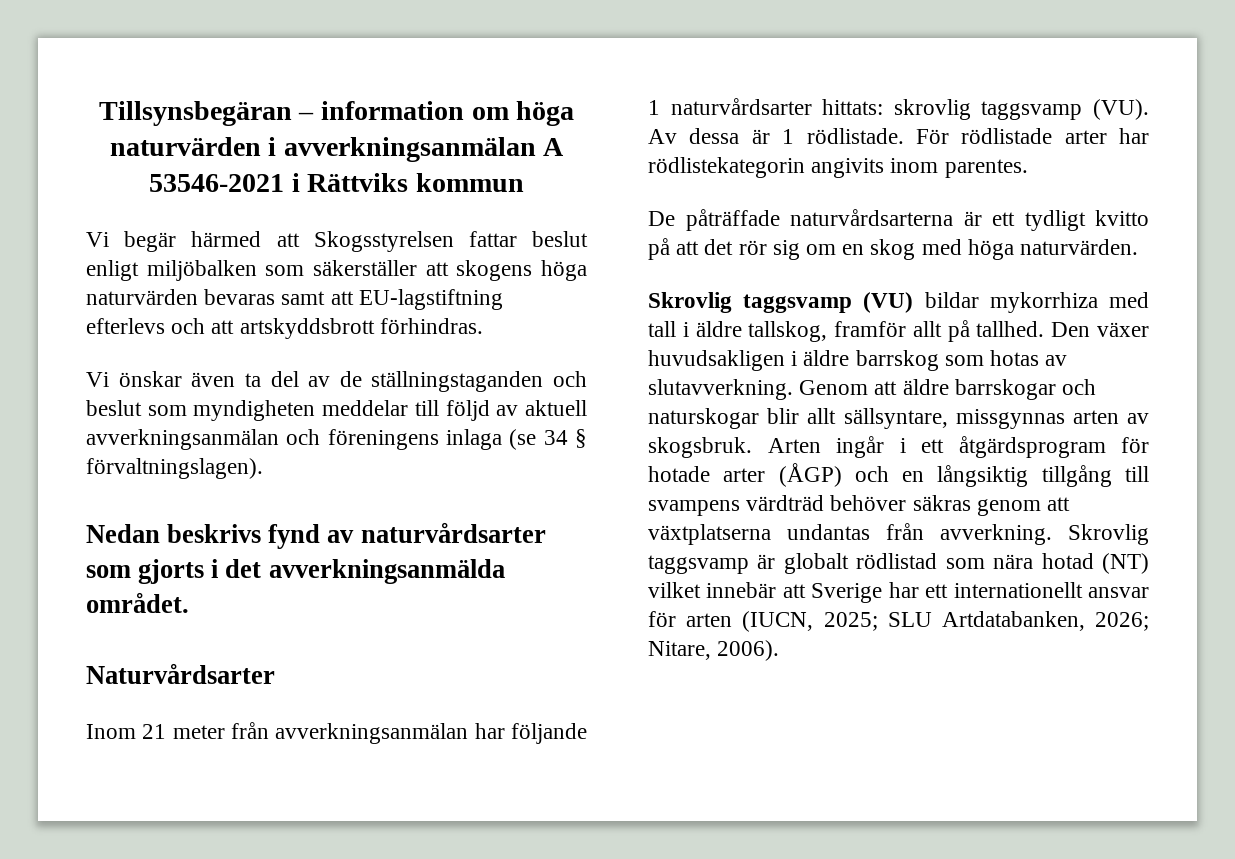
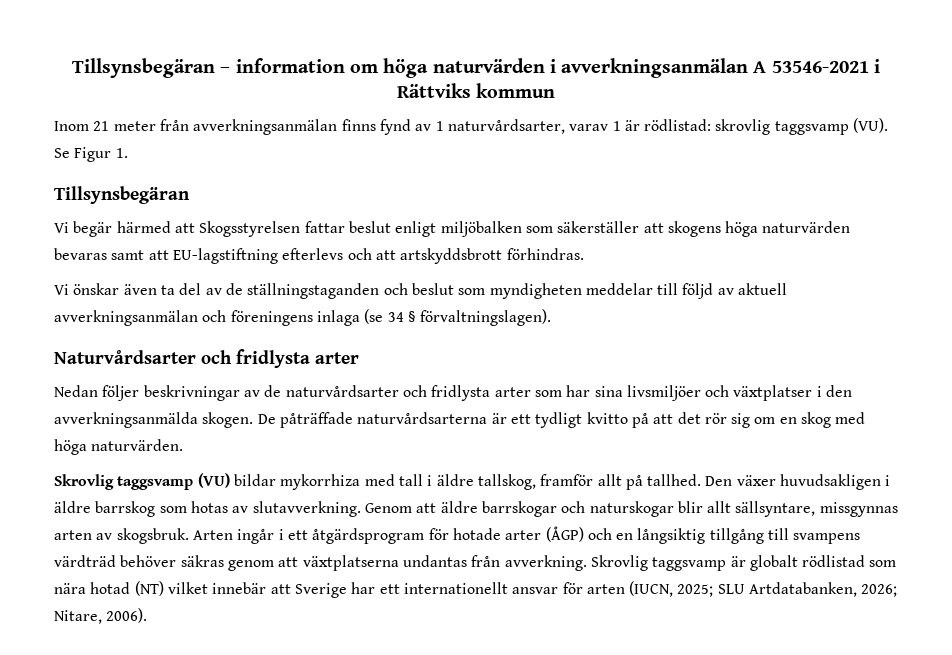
+ Inom 21 meter från avverkningsanmälan finns fynd av 1 naturvårdsarter, varav 1 är rödlistad: skrovlig taggsvamp (VU). Se Figur 1.
+ Tillsynsbegäran
- Nedan beskrivs fynd av naturvårdsarter som gjorts i det avverkningsanmälda området.
- Naturvårdsarter
- Inom 21 meter från avverkningsanmälan har följande 1 naturvårdsarter hittats: skrovlig taggsvamp (VU). Av dessa är 1 rödlistade. För rödlistade arter har rödlistekategorin angivits inom parentes.
- De påträffade naturvårdsarterna är ett tydligt kvitto på att det rör sig om en skog med höga naturvärden.
+ Naturvårdsarter och fridlysta arter
+ Nedan följer beskrivningar av de naturvårdsarter och fridlysta arter som har sina livsmiljöer och växtplatser i den avverkningsanmälda skogen. De påträffade naturvårdsarterna är ett tydligt kvitto på att det rör sig om en skog med höga naturvärden.

